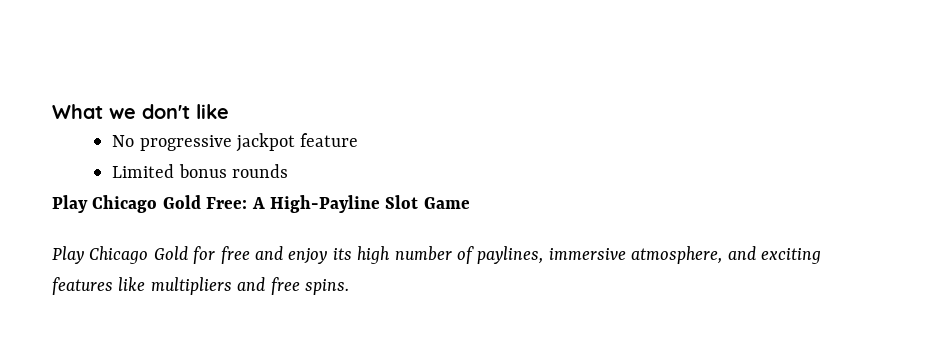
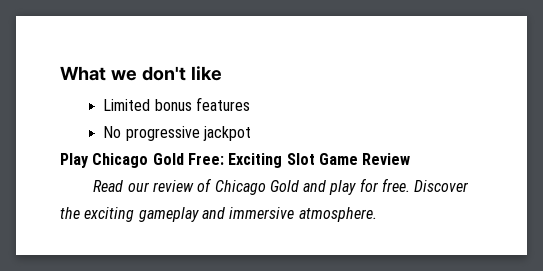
+ Limited bonus features
- No progressive jackpot feature
- Limited bonus rounds
+ No progressive jackpot
- Play Chicago Gold Free: A High-Payline Slot Game
- Play Chicago Gold for free and enjoy its high number of paylines, immersive atmosphere, and exciting features like multipliers and free spins.
+ Play Chicago Gold Free: Exciting Slot Game Review
+ Read our review of Chicago Gold and play for free. Discover the exciting gameplay and immersive atmosphere.

